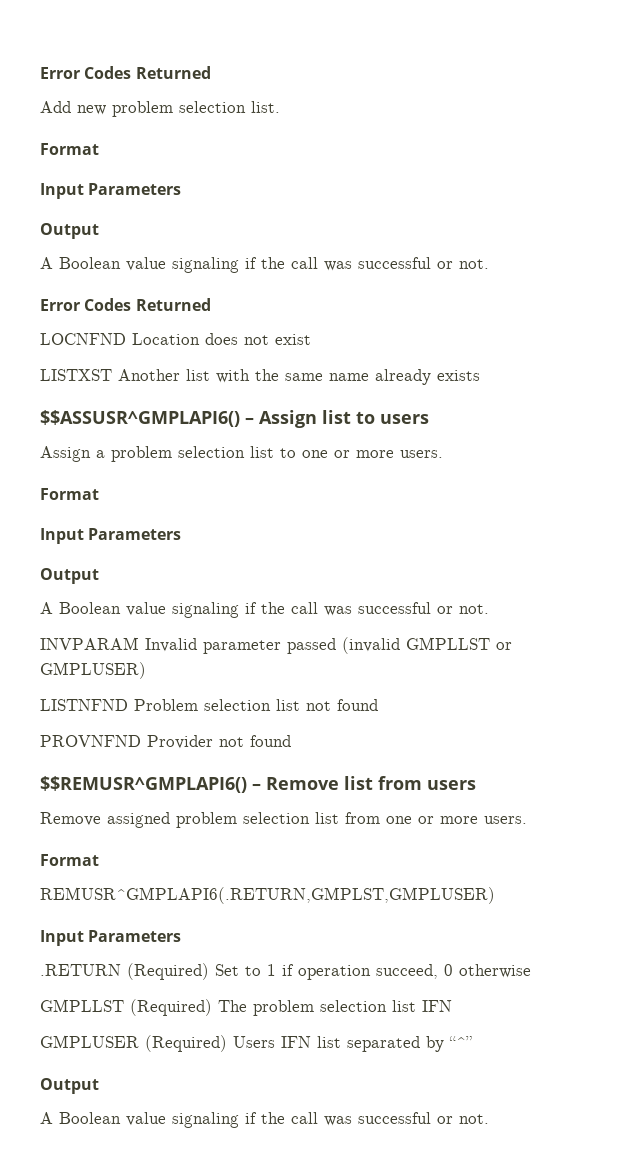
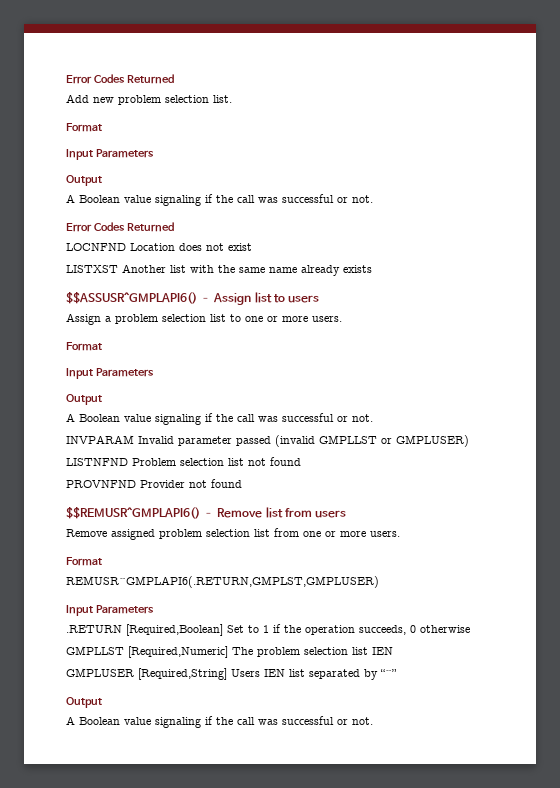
- .RETURN (Required) Set to 1 if operation succeed, 0 otherwise
+ .RETURN [Required,Boolean] Set to 1 if the operation succeeds, 0 otherwise
- GMPLLST (Required) The problem selection list IFN
+ GMPLLST [Required,Numeric] The problem selection list IEN
- GMPLUSER (Required) Users IFN list separated by “^”
+ GMPLUSER [Required,String] Users IEN list separated by “^”

